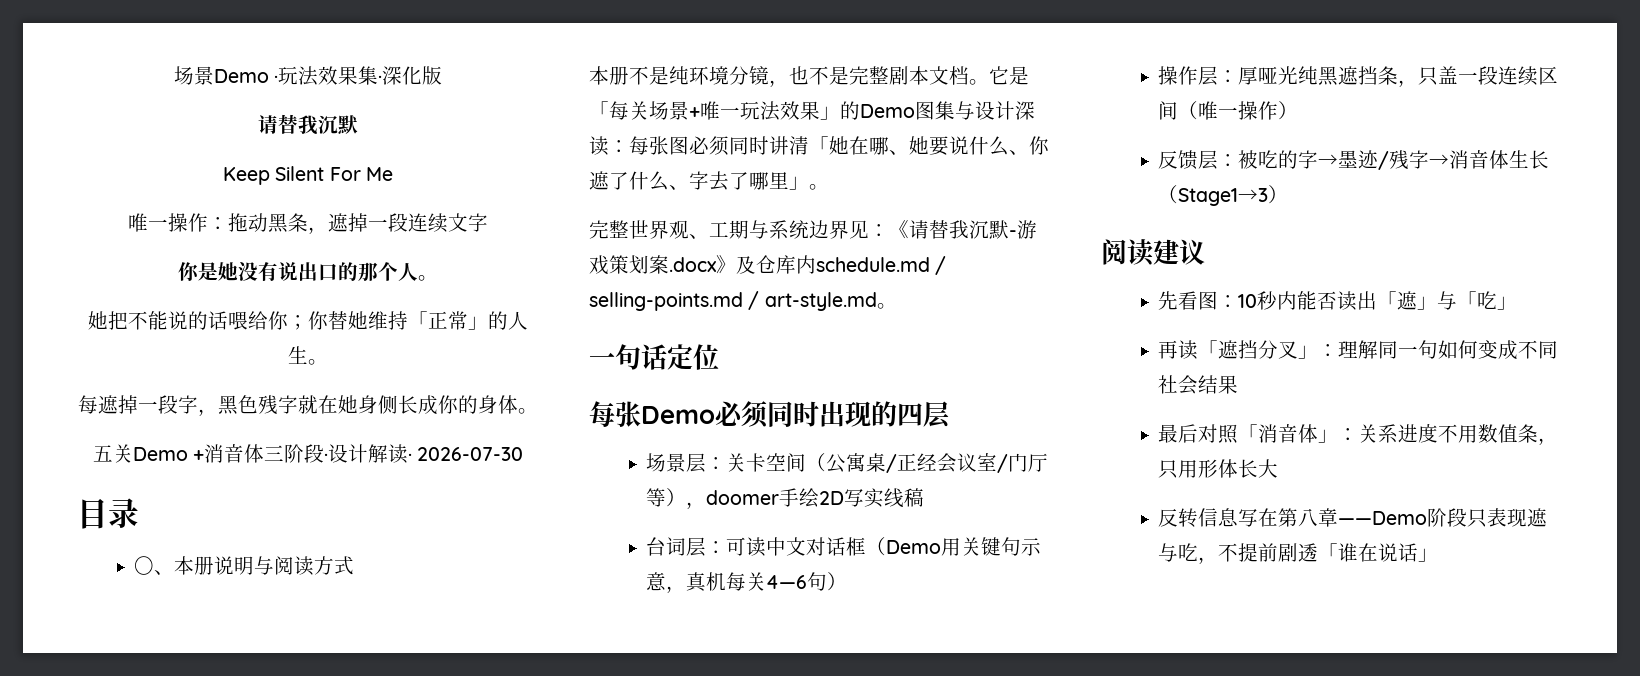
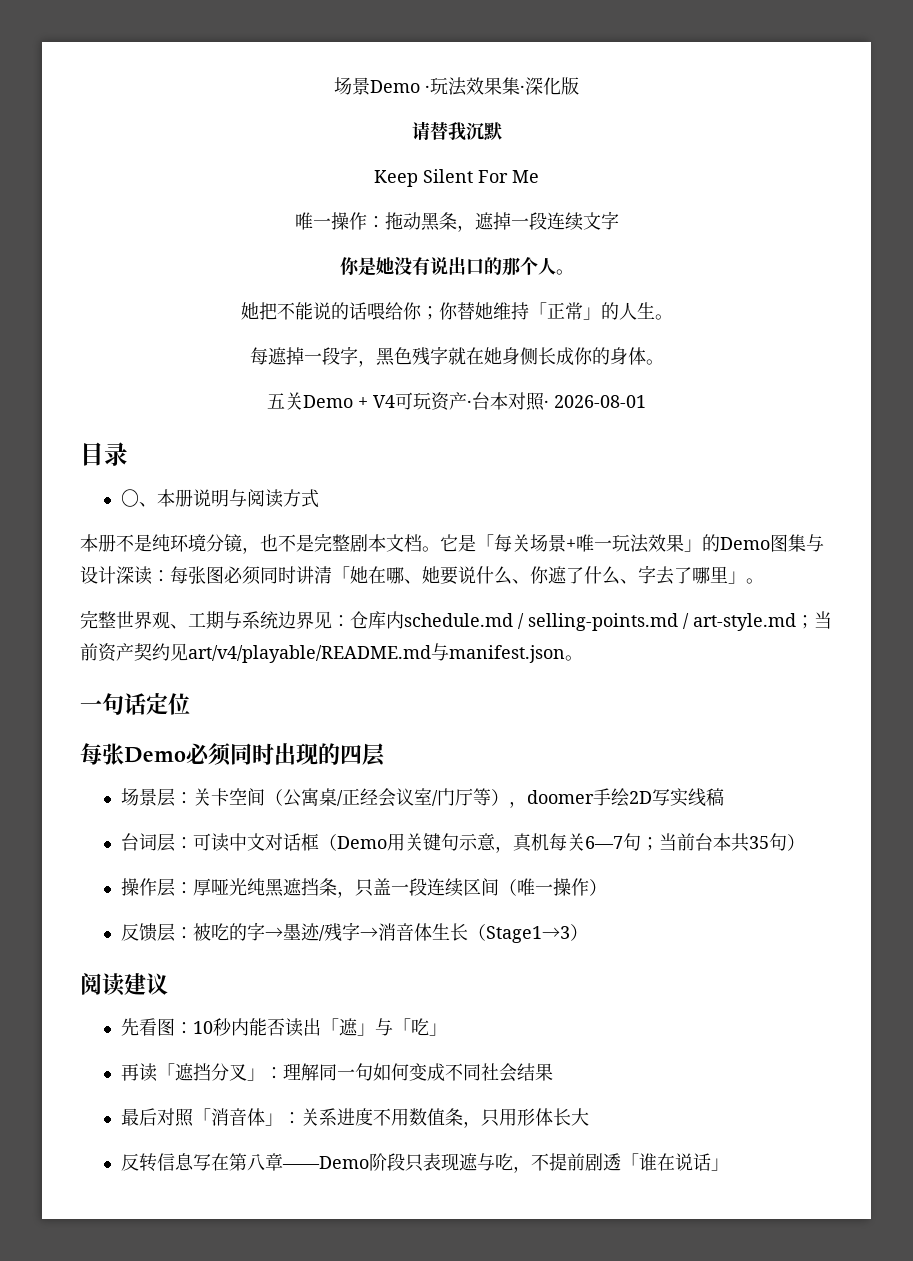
- 五关Demo +消音体三阶段·设计解读· 2026-07-30
+ 五关Demo + V4可玩资产·台本对照· 2026-08-01
- 完整世界观、工期与系统边界见：《请替我沉默-游戏策划案.docx》及仓库内schedule.md / selling-points.md / art-style.md。
+ 完整世界观、工期与系统边界见：仓库内schedule.md / selling-points.md / art-style.md；当前资产契约见art/v4/playable/README.md与manifest.json。
- 台词层：可读中文对话框（Demo用关键句示意，真机每关4—6句）
+ 台词层：可读中文对话框（Demo用关键句示意，真机每关6—7句；当前台本共35句）

